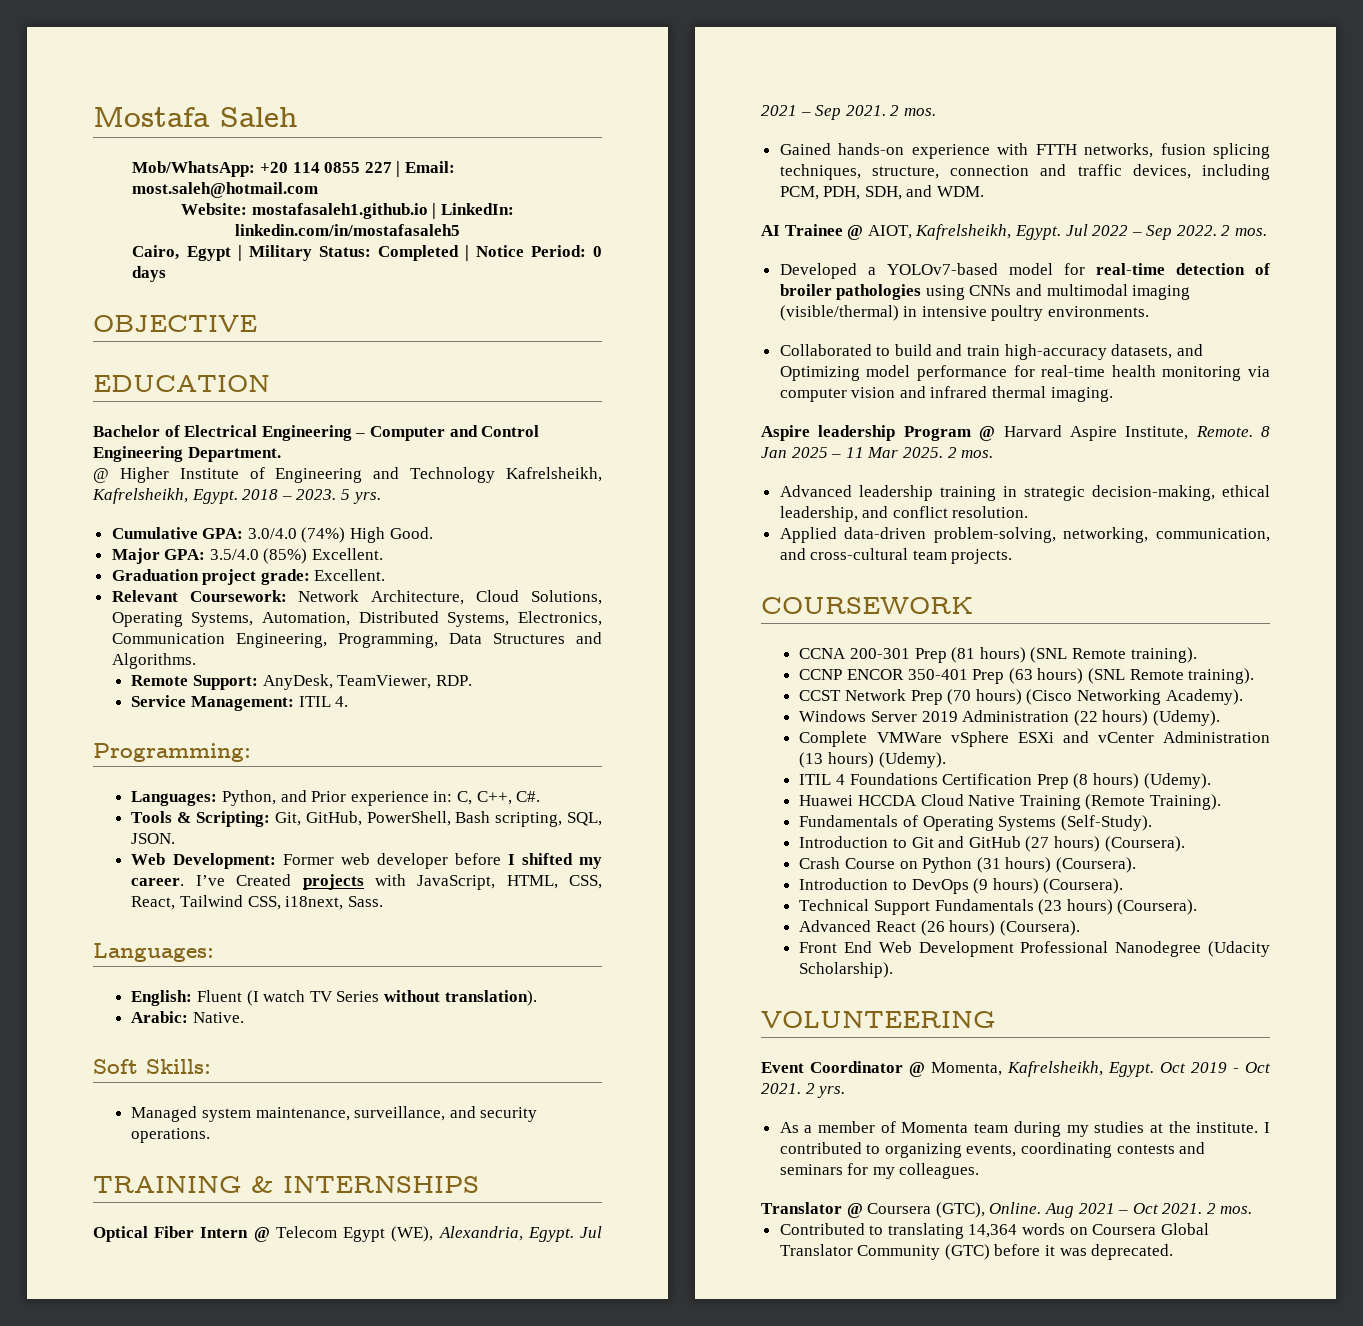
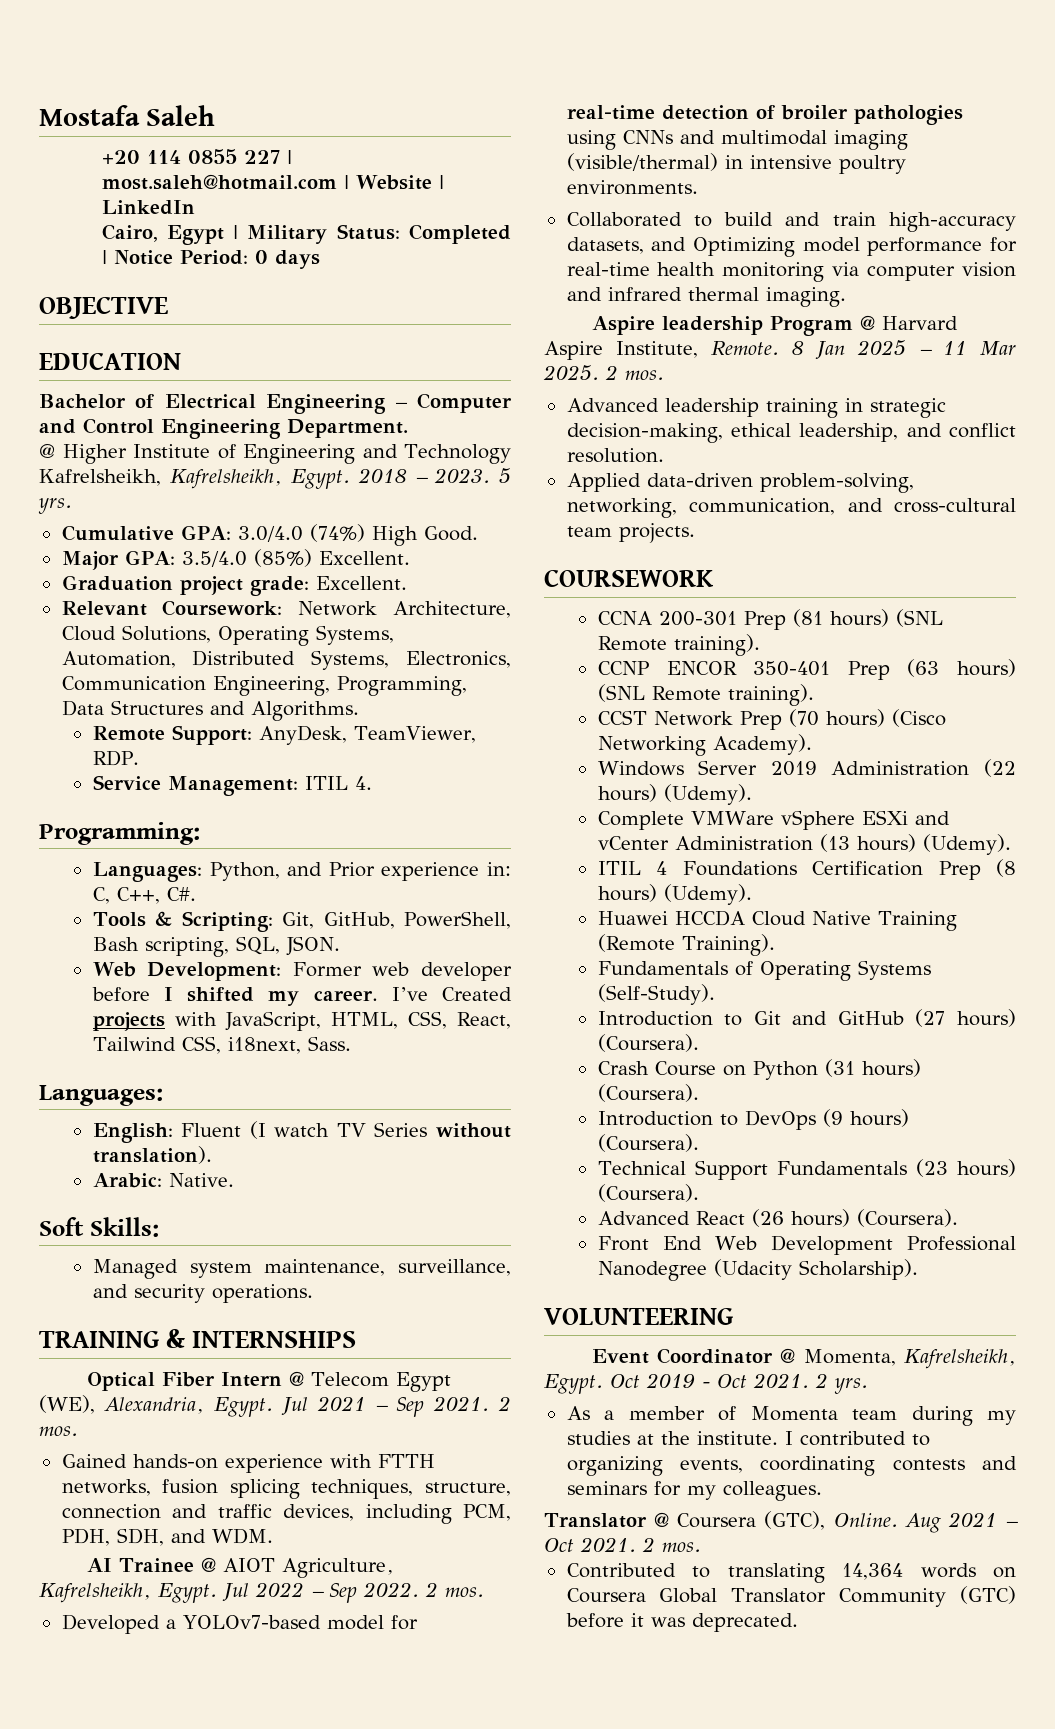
- Mob/WhatsApp: +20 114 0855 227 | Email: most.saleh@hotmail.com
- Website: mostafasaleh1.github.io | LinkedIn: linkedin.com/in/mostafasaleh5
+ +20 114 0855 227 | most.saleh@hotmail.com | Website | LinkedIn
- AI Trainee @ AIOT, Kafrelsheikh, Egypt.
+ AI Trainee @ AIOT Agriculture, Kafrelsheikh, Egypt.

